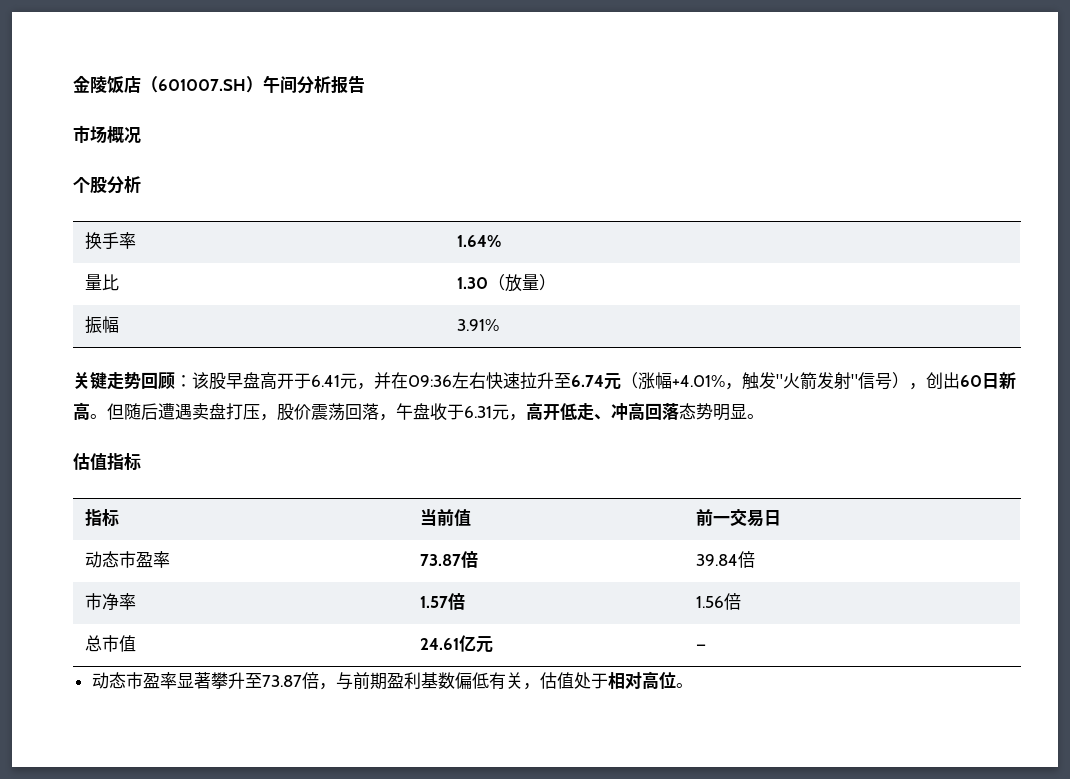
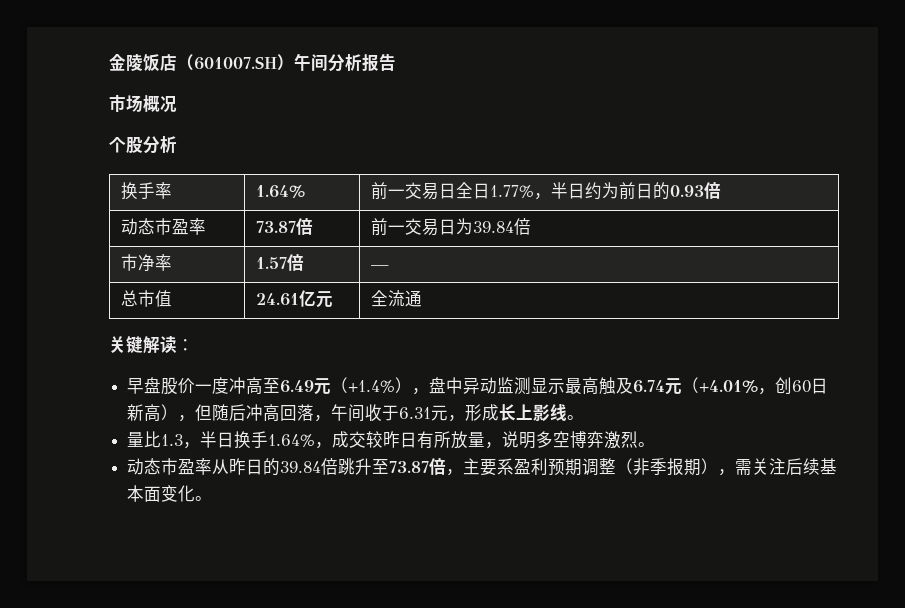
- 换手率 | 1.64%
- 量比 | 1.30（放量）
- 振幅 | 3.91%
- 关键走势回顾：该股早盘高开于6.41元，并在09:36左右快速拉升至6.74元（涨幅+4.01%，触发"火箭发射"信号），创出60日新高。但随后遭遇卖盘打压，股价震荡回落，午盘收于6.31元，高开低走、冲高回落态势明显。
- 估值指标
- 指标 | 当前值 | 前一交易日
+ 换手率 | 1.64% | 前一交易日全日1.77%，半日约为前日的0.93倍
- 动态市盈率 | 73.87倍 | 39.84倍
+ 动态市盈率 | 73.87倍 | 前一交易日为39.84倍
- 市净率 | 1.57倍 | 1.56倍
+ 市净率 | 1.57倍 | —
- 总市值 | 24.61亿元 | —
- 动态市盈率显著攀升至73.87倍，与前期盈利基数偏低有关，估值处于相对高位。
+ 总市值 | 24.61亿元 | 全流通
+ 关键解读：
+ 早盘股价一度冲高至6.49元（+1.4%），盘中异动监测显示最高触及6.74元（+4.01%，创60日新高），但随后冲高回落，午间收于6.31元，形成长上影线。
+ 量比1.3，半日换手1.64%，成交较昨日有所放量，说明多空博弈激烈。
+ 动态市盈率从昨日的39.84倍跳升至73.87倍，主要系盈利预期调整（非季报期），需关注后续基本面变化。

